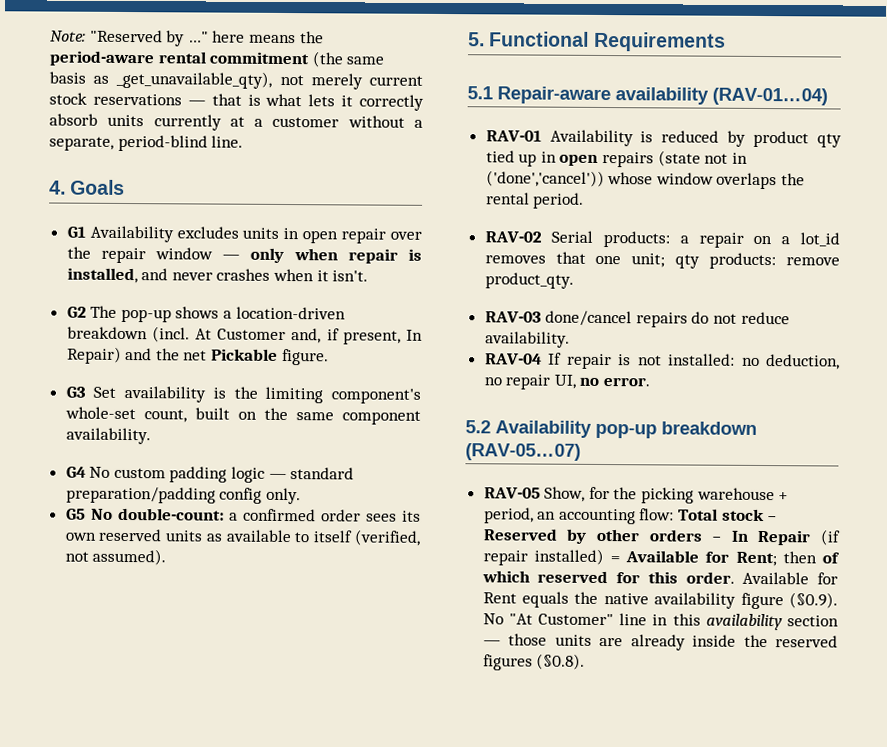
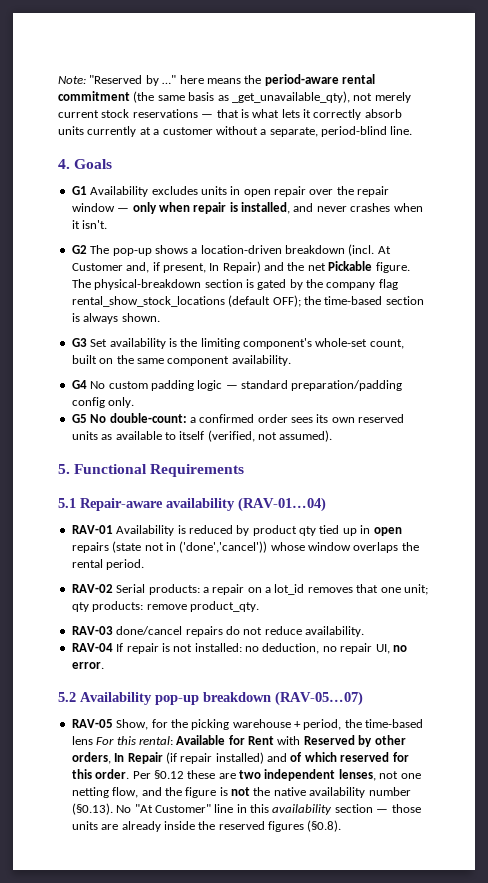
+ The physical-breakdown section is gated by the company flag rental_show_stock_locations (default OFF); the time-based section is always shown.
- RAV-05 Show, for the picking warehouse + period, an accounting flow: Total stock − Reserved by other orders − In Repair (if repair installed) = Available for Rent; then of which reserved for this order.
+ RAV-05 Show, for the picking warehouse + period, the time-based lens For this rental: Available for Rent with Reserved by other orders, In Repair (if repair installed) and of which reserved for this order.
- Available for Rent equals the native availability figure (§0.9). No "At Customer" line in this availability section — those units are already inside the reserved figures (§0.8).
+ Per §0.12 these are two independent lenses, not one netting flow, and the figure is not the native availability number (§0.13). No "At Customer" line in this availability section — those units are already inside the reserved figures (§0.8).

